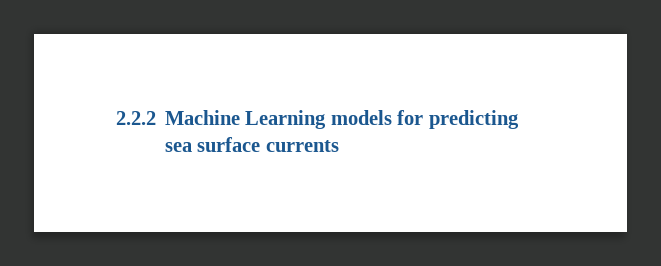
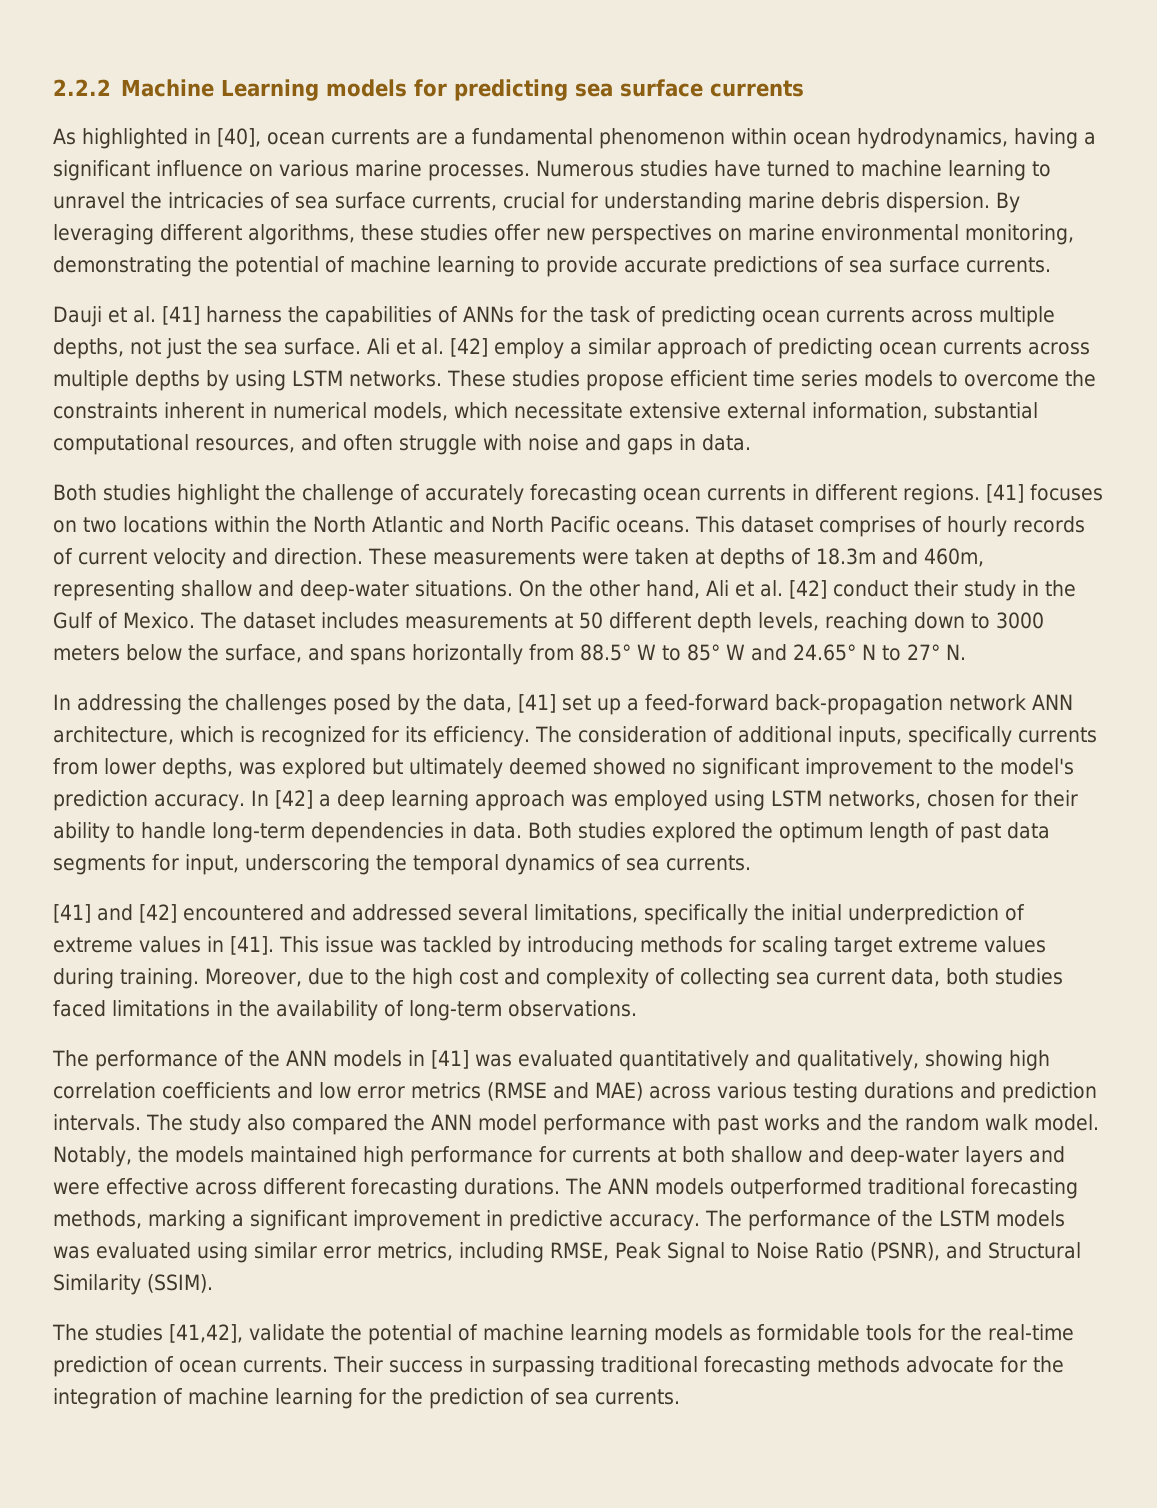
+ As highlighted in [40], ocean currents are a fundamental phenomenon within ocean hydrodynamics, having a significant influence on various marine processes. Numerous studies have turned to machine learning to unravel the intricacies of sea surface currents, crucial for understanding marine debris dispersion. By leveraging different algorithms, these studies offer new perspectives on marine environmental monitoring, demonstrating the potential of machine learning to provide accurate predictions of sea surface currents.
+ Dauji et al. [41] harness the capabilities of ANNs for the task of predicting ocean currents across multiple depths, not just the sea surface. Ali et al. [42] employ a similar approach of predicting ocean currents across multiple depths by using LSTM networks. These studies propose efficient time series models to overcome the constraints inherent in numerical models, which necessitate extensive external information, substantial computational resources, and often struggle with noise and gaps in data.
+ Both studies highlight the challenge of accurately forecasting ocean currents in different regions. [41] focuses on two locations within the North Atlantic and North Pacific oceans. This dataset comprises of hourly records of current velocity and direction. These measurements were taken at depths of 18.3m and 460m, representing shallow and deep-water situations. On the other hand, Ali et al. [42] conduct their study in the Gulf of Mexico. The dataset includes measurements at 50 different depth levels, reaching down to 3000 meters below the surface, and spans horizontally from 88.5° W to 85° W and 24.65° N to 27° N.
+ In addressing the challenges posed by the data, [41] set up a feed-forward back-propagation network ANN architecture, which is recognized for its efficiency. The consideration of additional inputs, specifically currents from lower depths, was explored but ultimately deemed showed no significant improvement to the model's prediction accuracy. In [42] a deep learning approach was employed using LSTM networks, chosen for their ability to handle long-term dependencies in data. Both studies explored the optimum length of past data segments for input, underscoring the temporal dynamics of sea currents.
+ [41] and [42] encountered and addressed several limitations, specifically the initial underprediction of extreme values in [41]. This issue was tackled by introducing methods for scaling target extreme values during training. Moreover, due to the high cost and complexity of collecting sea current data, both studies faced limitations in the availability of long-term observations.
+ The performance of the ANN models in [41] was evaluated quantitatively and qualitatively, showing high correlation coefficients and low error metrics (RMSE and MAE) across various testing durations and prediction intervals. The study also compared the ANN model performance with past works and the random walk model. Notably, the models maintained high performance for currents at both shallow and deep-water layers and were effective across different forecasting durations. The ANN models outperformed traditional forecasting methods, marking a significant improvement in predictive accuracy. The performance of the LSTM models was evaluated using similar error metrics, including RMSE, Peak Signal to Noise Ratio (PSNR), and Structural Similarity (SSIM).
+ The studies [41,42], validate the potential of machine learning models as formidable tools for the real-time prediction of ocean currents. Their success in surpassing traditional forecasting methods advocate for the integration of machine learning for the prediction of sea currents.

